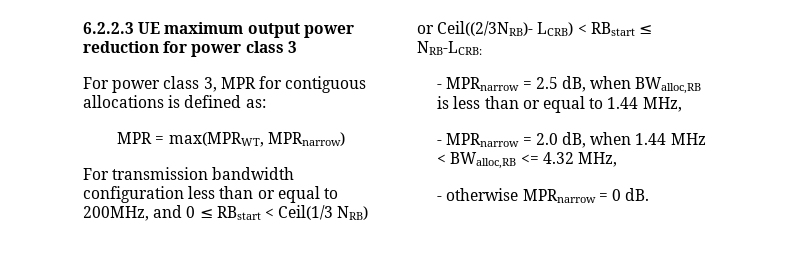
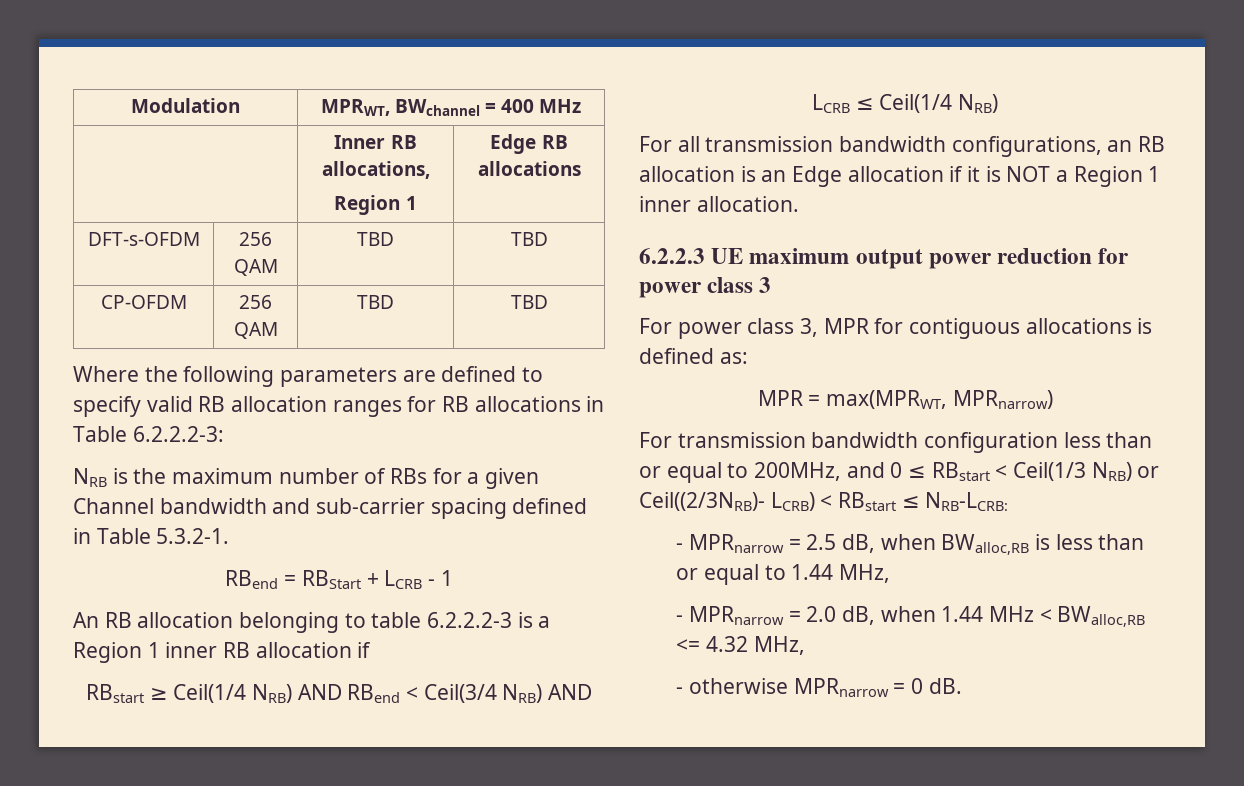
+ Modulation | MPRWT, BWchannel = 400 MHz
+ | Inner RB allocations,
+ Region 1 | Edge RB allocations
+ DFT-s-OFDM | 256 QAM | TBD | TBD
+ CP-OFDM | 256 QAM | TBD | TBD
+ Where the following parameters are defined to specify valid RB allocation ranges for RB allocations in Table 6.2.2.2-3:
+ NRB is the maximum number of RBs for a given Channel bandwidth and sub-carrier spacing defined in Table 5.3.2-1.
+ RBend = RBStart + LCRB - 1
+ An RB allocation belonging to table 6.2.2.2-3 is a Region 1 inner RB allocation if
+ RBstart ≥ Ceil(1/4 NRB) AND RBend < Ceil(3/4 NRB) AND LCRB ≤ Ceil(1/4 NRB)
+ For all transmission bandwidth configurations, an RB allocation is an Edge allocation if it is NOT a Region 1 inner allocation.

